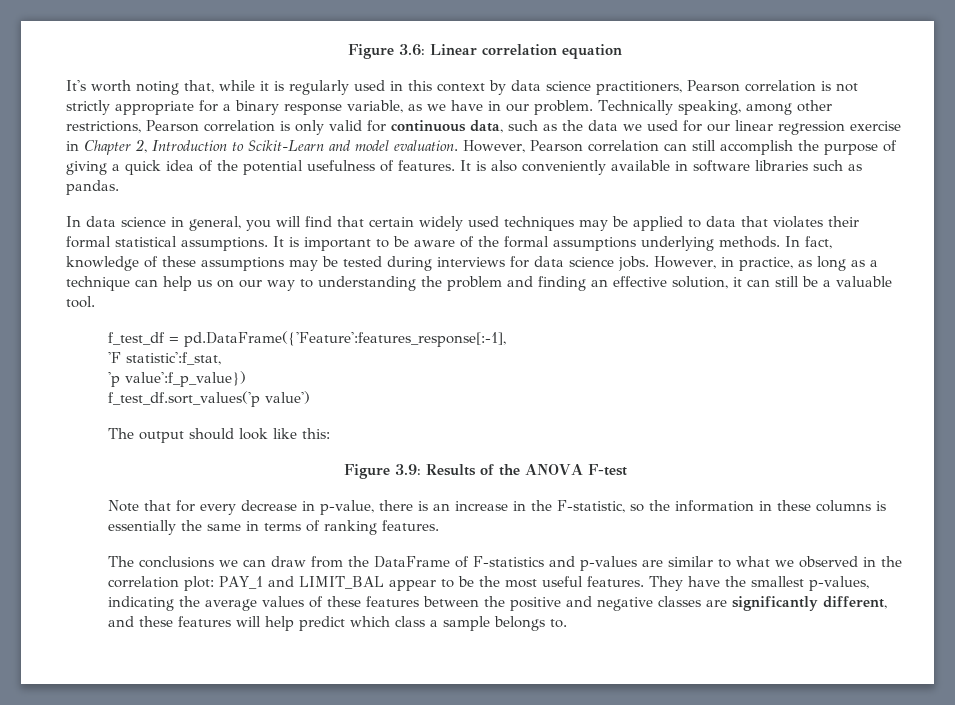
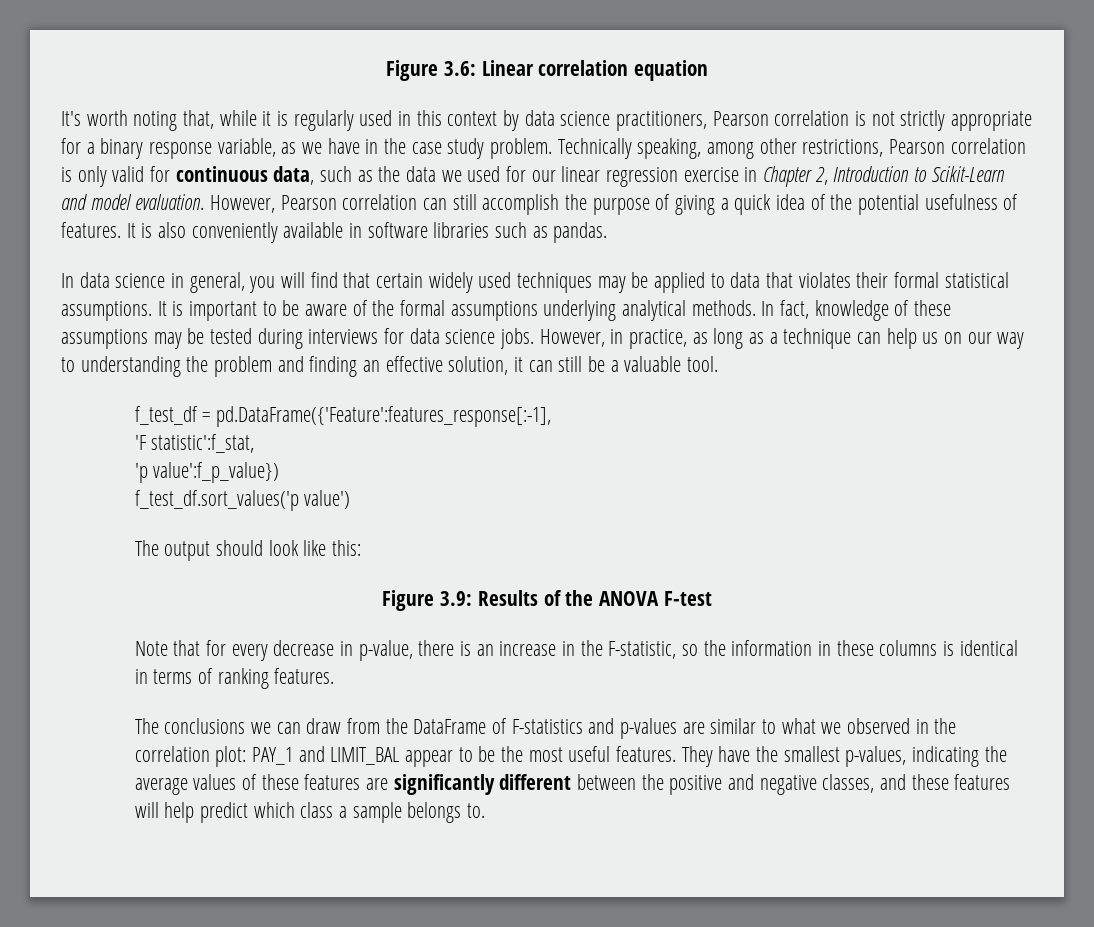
- It's worth noting that, while it is regularly used in this context by data science practitioners, Pearson correlation is not strictly appropriate for a binary response variable, as we have in our problem.
+ It's worth noting that, while it is regularly used in this context by data science practitioners, Pearson correlation is not strictly appropriate for a binary response variable, as we have in the case study problem.
- It is important to be aware of the formal assumptions underlying methods.
+ It is important to be aware of the formal assumptions underlying analytical methods.
- Note that for every decrease in p-value, there is an increase in the F-statistic, so the information in these columns is essentially the same in terms of ranking features.
+ Note that for every decrease in p-value, there is an increase in the F-statistic, so the information in these columns is identical in terms of ranking features.
- They have the smallest p-values, indicating the average values of these features between the positive and negative classes are significantly different, and these features will help predict which class a sample belongs to.
+ They have the smallest p-values, indicating the average values of these features are significantly different between the positive and negative classes, and these features will help predict which class a sample belongs to.

